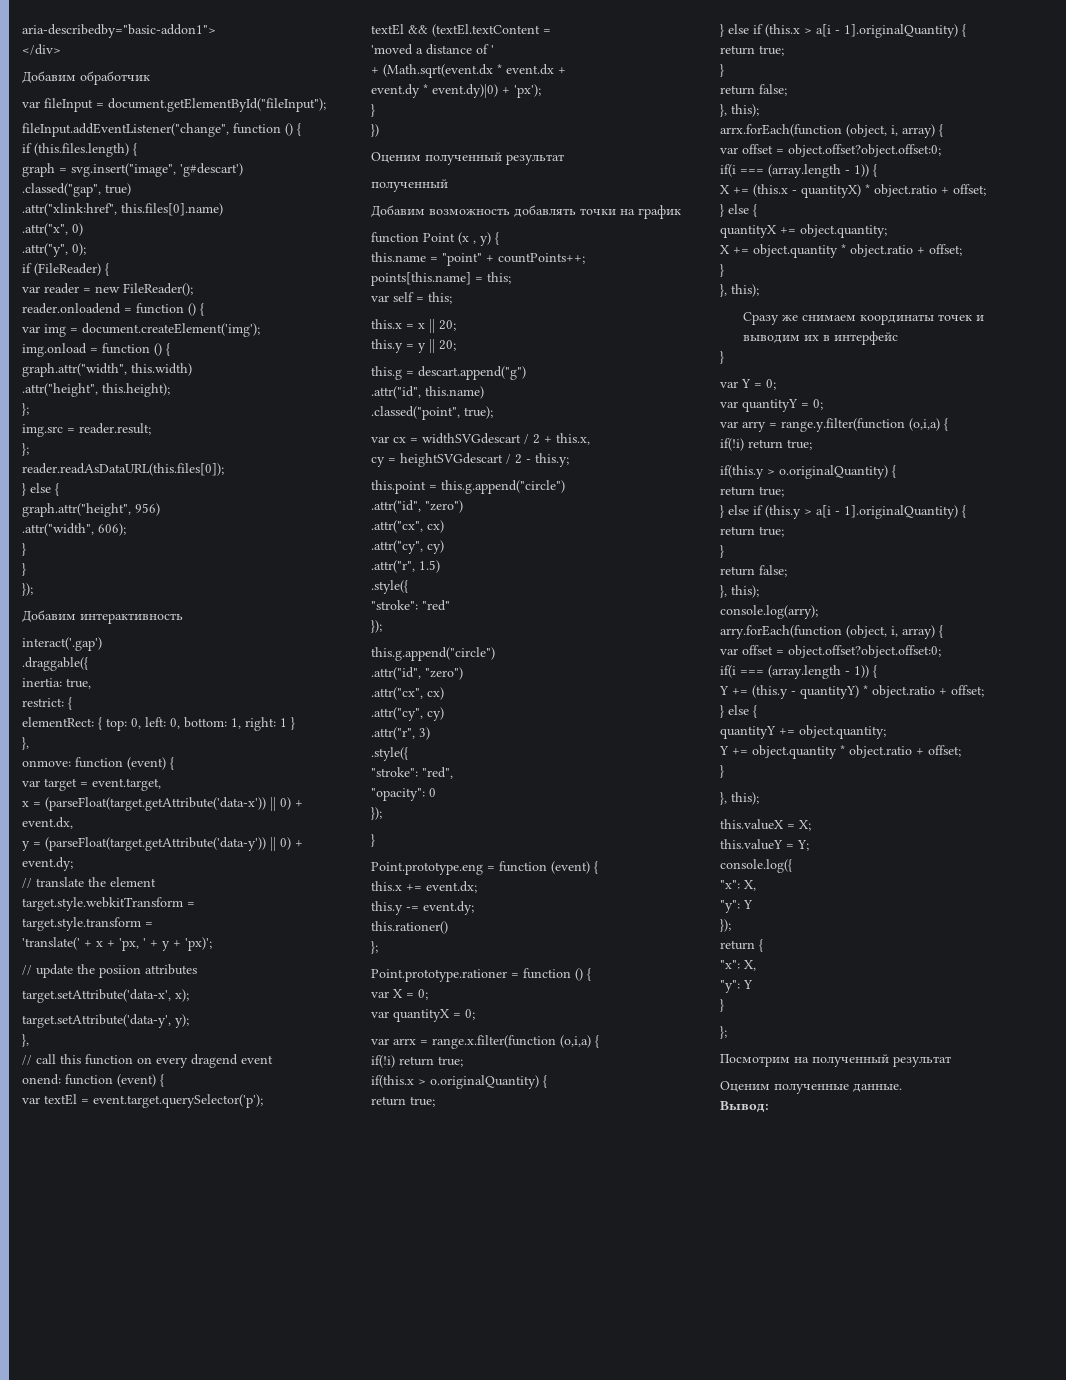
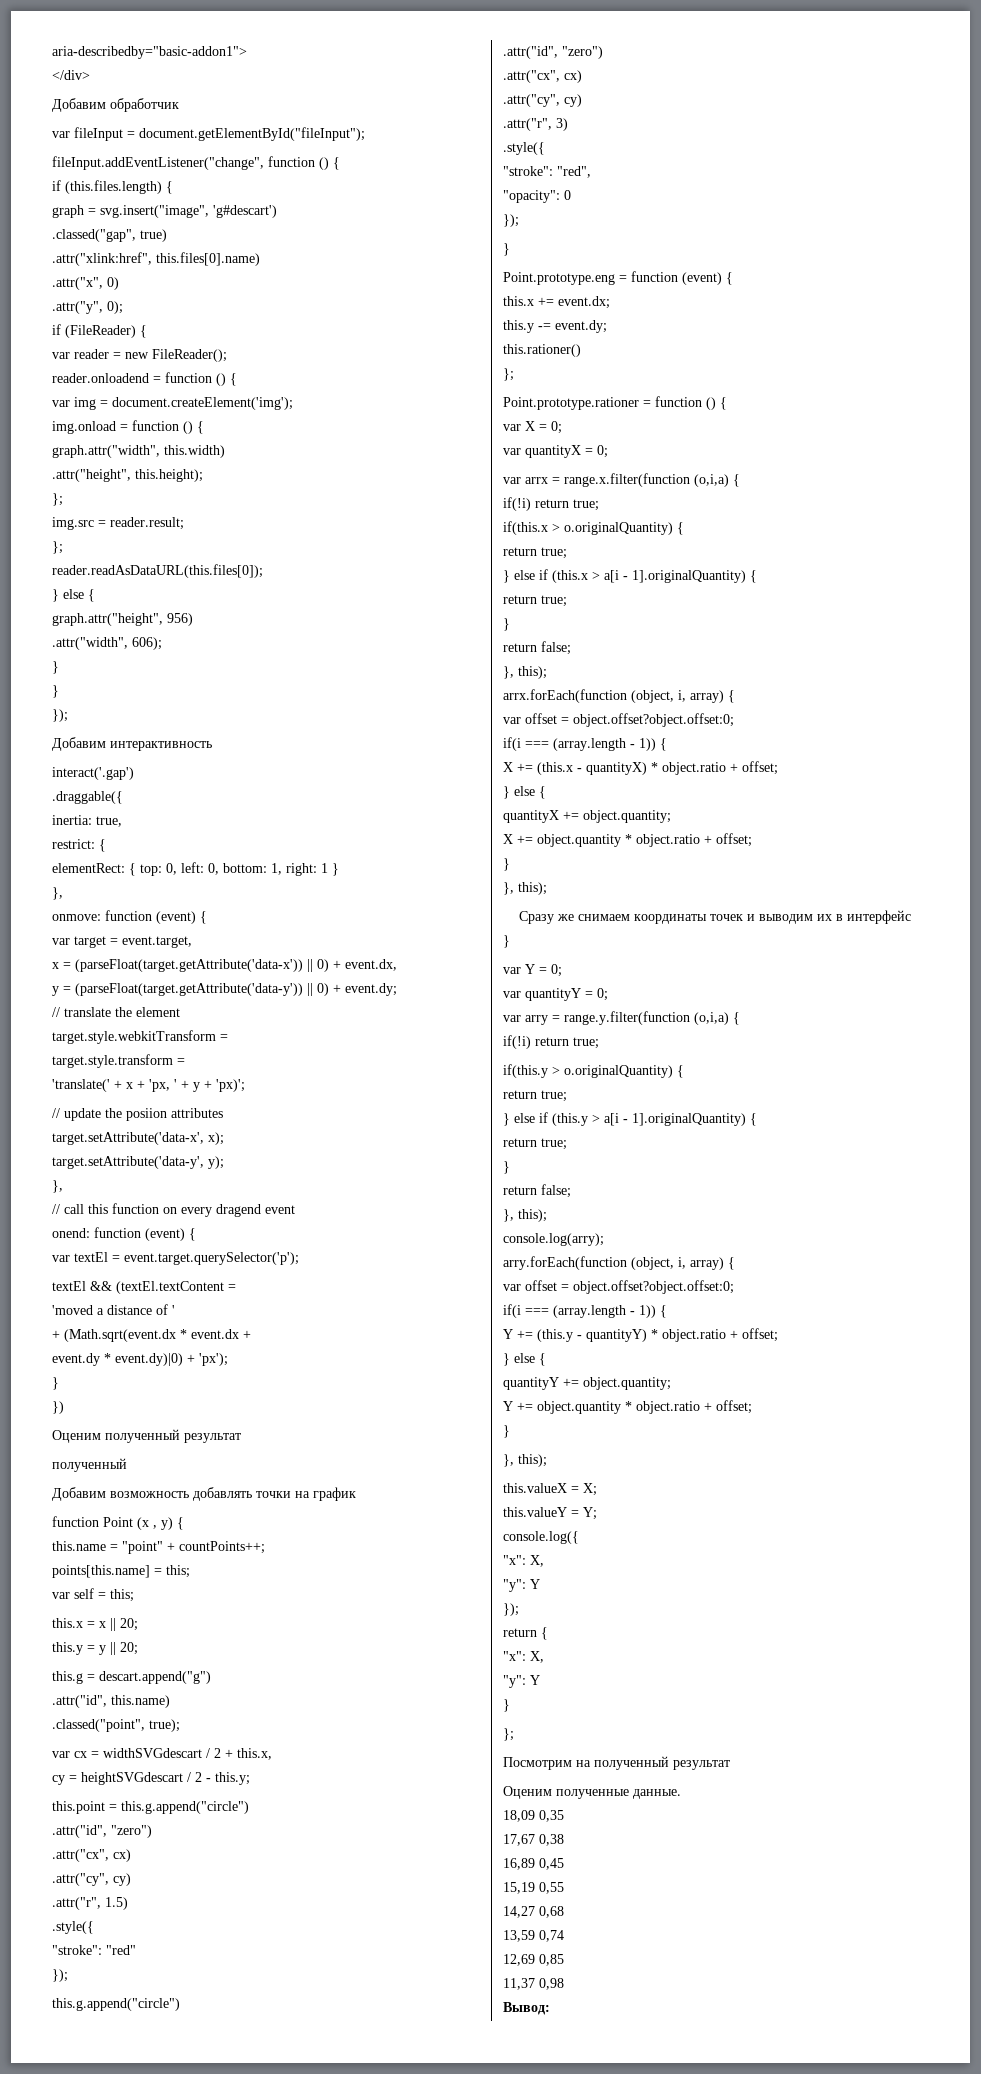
+ 18,09 0,35
+ 17,67 0,38
+ 16,89 0,45
+ 15,19 0,55
+ 14,27 0,68
+ 13,59 0,74
+ 12,69 0,85
+ 11,37 0,98

